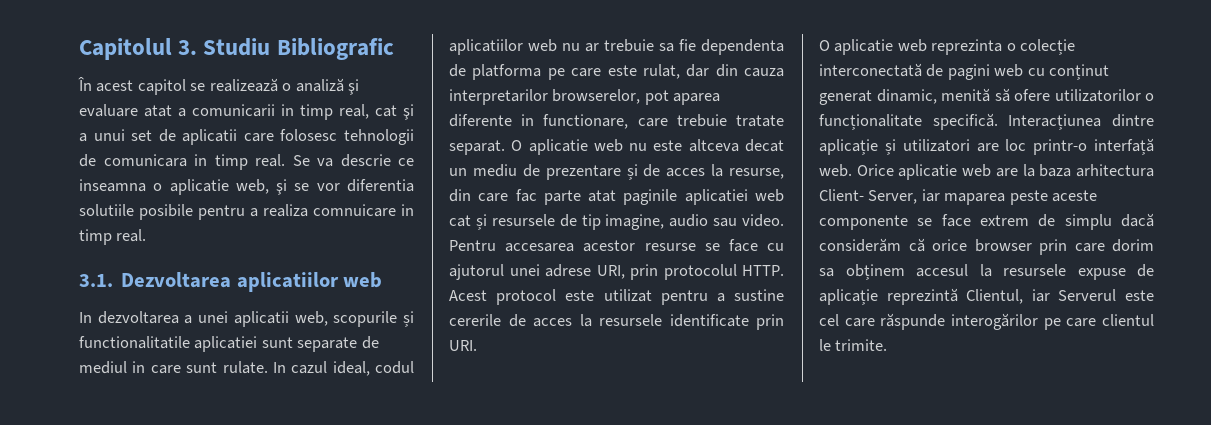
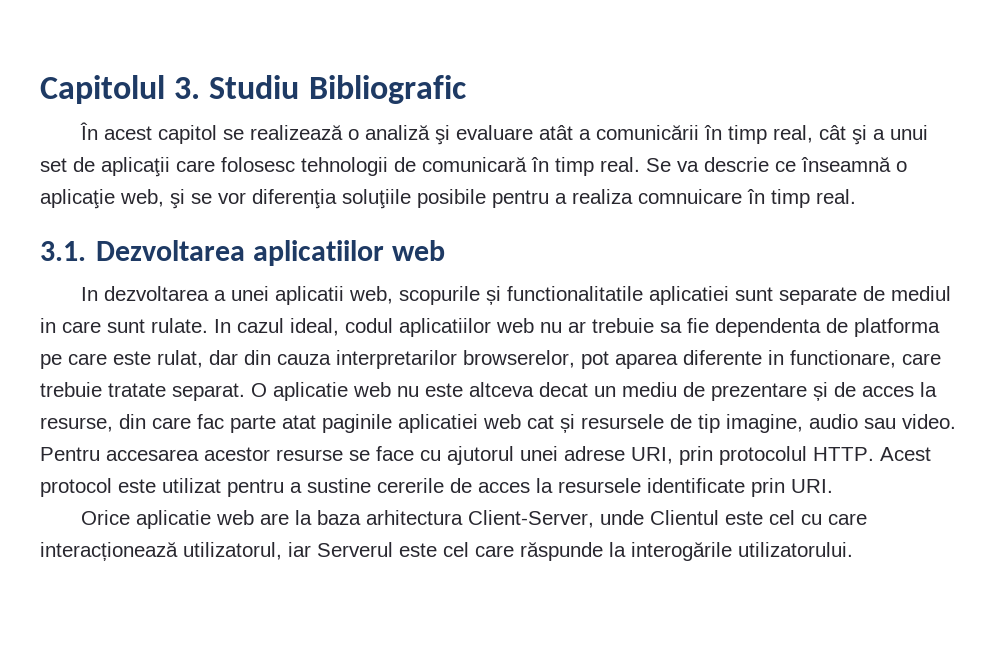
- În acest capitol se realizează o analiză şi evaluare atat a comunicarii in timp real, cat şi a unui set de aplicatii care folosesc tehnologii de comunicara in timp real.
+ În acest capitol se realizează o analiză şi evaluare atât a comunicării în timp real, cât şi a unui set de aplicaţii care folosesc tehnologii de comunicară în timp real.
- Se va descrie ce inseamna o aplicatie web, şi se vor diferentia solutiile posibile pentru a realiza comnuicare in timp real.
+ Se va descrie ce înseamnă o aplicaţie web, şi se vor diferenţia soluţiile posibile pentru a realiza comnuicare în timp real.
- O aplicatie web reprezinta o colecție interconectată de pagini web cu conținut generat dinamic, menită să ofere utilizatorilor o funcționalitate specifică. Interacțiunea dintre aplicație și utilizatori are loc printr-o interfață web. Orice aplicatie web are la baza arhitectura Client- Server, iar maparea peste aceste componente se face extrem de simplu dacă considerăm că orice browser prin care dorim sa obținem accesul la resursele expuse de aplicație reprezintă Clientul, iar Serverul este cel care răspunde interogărilor pe care clientul le trimite.
+ Orice aplicatie web are la baza arhitectura Client-Server, unde Clientul este cel cu care interacționează utilizatorul, iar Serverul este cel care răspunde la interogările utilizatorului.

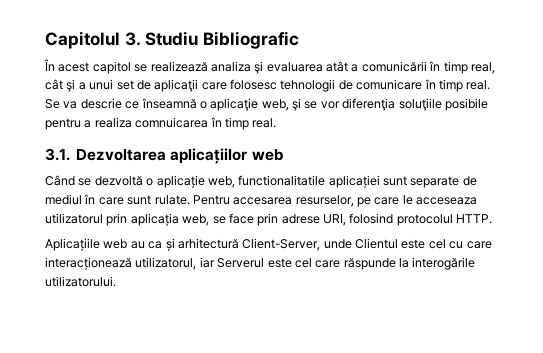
- În acest capitol se realizează o analiză şi evaluare atât a comunicării în timp real, cât şi a unui set de aplicaţii care folosesc tehnologii de comunicară în timp real.
+ În acest capitol se realizează analiza şi evaluarea atât a comunicării în timp real, cât şi a unui set de aplicaţii care folosesc tehnologii de comunicare în timp real.
- Se va descrie ce înseamnă o aplicaţie web, şi se vor diferenţia soluţiile posibile pentru a realiza comnuicare în timp real.
+ Se va descrie ce înseamnă o aplicaţie web, şi se vor diferenţia soluţiile posibile pentru a realiza comnuicarea în timp real.
- 3.1. Dezvoltarea aplicatiilor web
+ 3.1. Dezvoltarea aplicațiilor web
- In dezvoltarea a unei aplicatii web, scopurile și functionalitatile aplicatiei sunt separate de mediul in care sunt rulate.
+ Când se dezvoltă o aplicație web, functionalitatile aplicației sunt separate de mediul în care sunt rulate.
- In cazul ideal, codul aplicatiilor web nu ar trebuie sa fie dependenta de platforma pe care este rulat, dar din cauza interpretarilor browserelor, pot aparea diferente in functionare, care trebuie tratate separat. O aplicatie web nu este altceva decat un mediu de prezentare și de acces la resurse, din care fac parte atat paginile aplicatiei web cat și resursele de tip imagine, audio sau video. Pentru accesarea acestor resurse se face cu ajutorul unei adrese URI, prin protocolul HTTP. Acest protocol este utilizat pentru a sustine cererile de acces la resursele identificate prin URI.
- Orice aplicatie web are la baza arhitectura Client-Server, unde Clientul este cel cu care interacționează utilizatorul, iar Serverul este cel care răspunde la interogările utilizatorului.
+ Pentru accesarea resurselor, pe care le acceseaza utilizatorul prin aplicația web, se face prin adrese URI, folosind protocolul HTTP.
+ Aplicațiile web au ca și arhitectură Client-Server, unde Clientul este cel cu care interacționează utilizatorul, iar Serverul este cel care răspunde la interogările utilizatorului.

